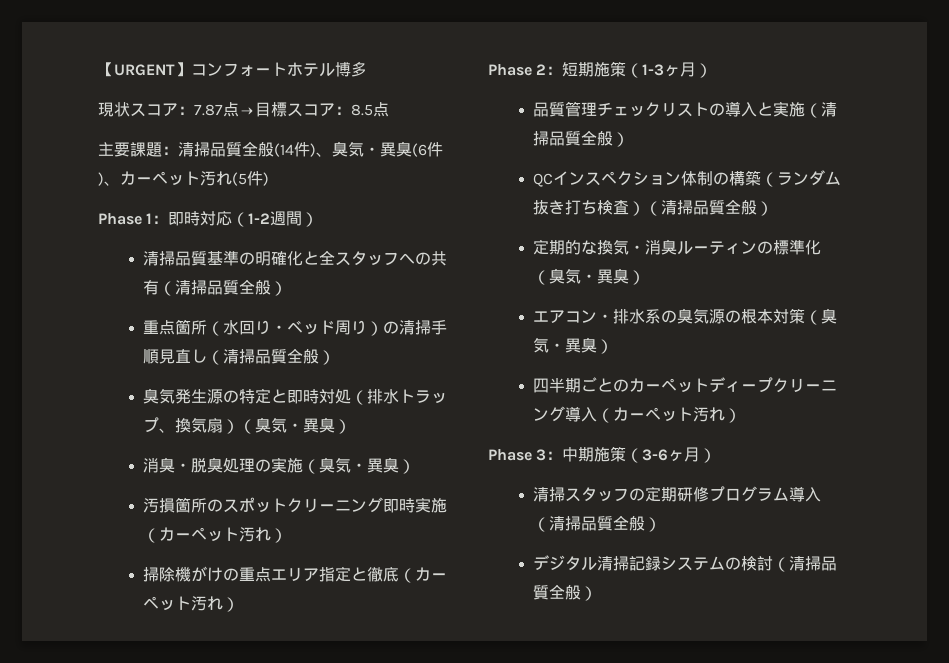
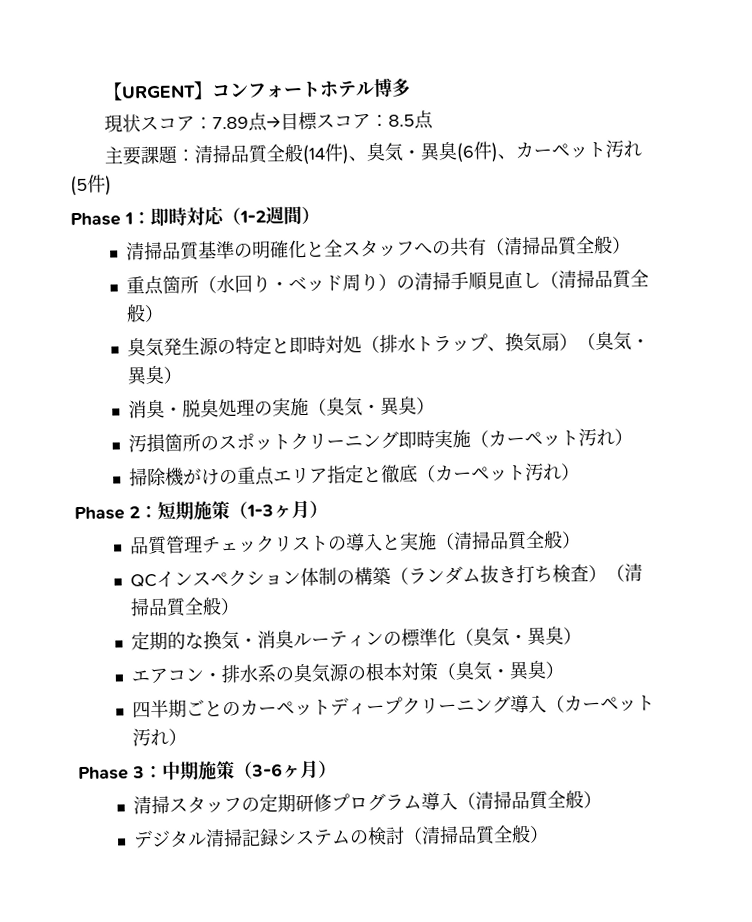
- 現状スコア：7.87点→目標スコア：8.5点
+ 現状スコア：7.89点→目標スコア：8.5点

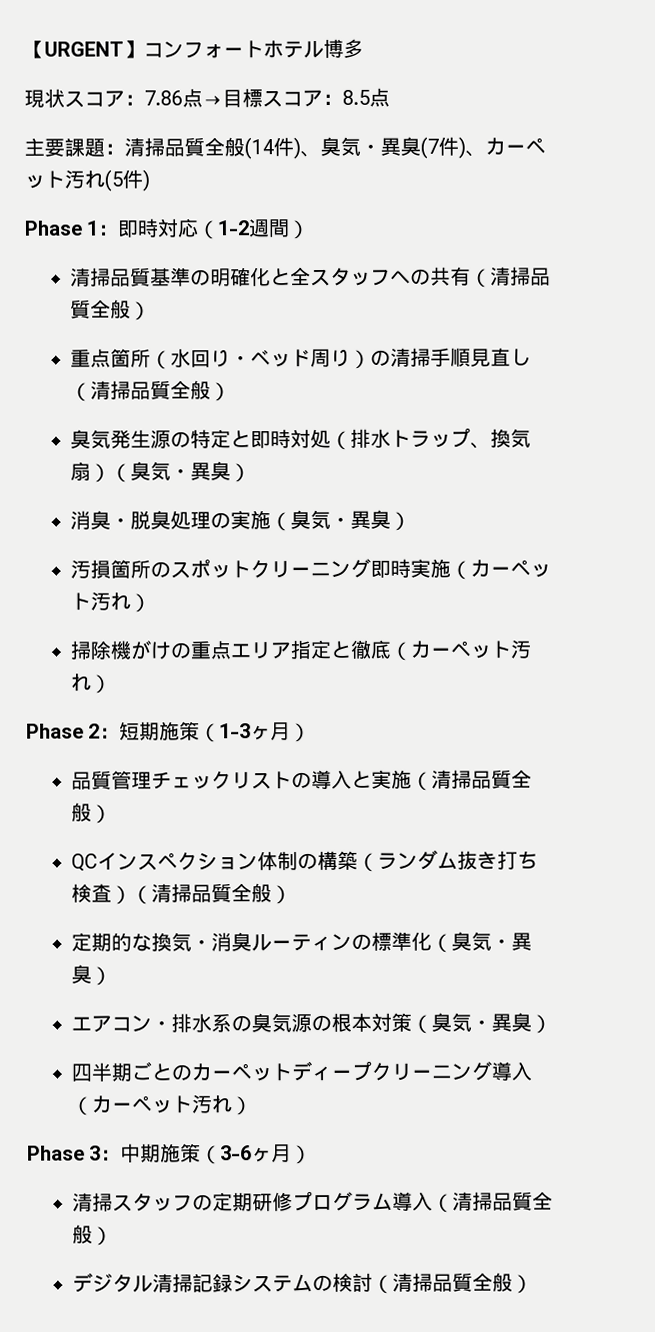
- 現状スコア：7.89点→目標スコア：8.5点
+ 現状スコア：7.86点→目標スコア：8.5点
- 主要課題：清掃品質全般(14件)、臭気・異臭(6件)、カーペット汚れ(5件)
+ 主要課題：清掃品質全般(14件)、臭気・異臭(7件)、カーペット汚れ(5件)

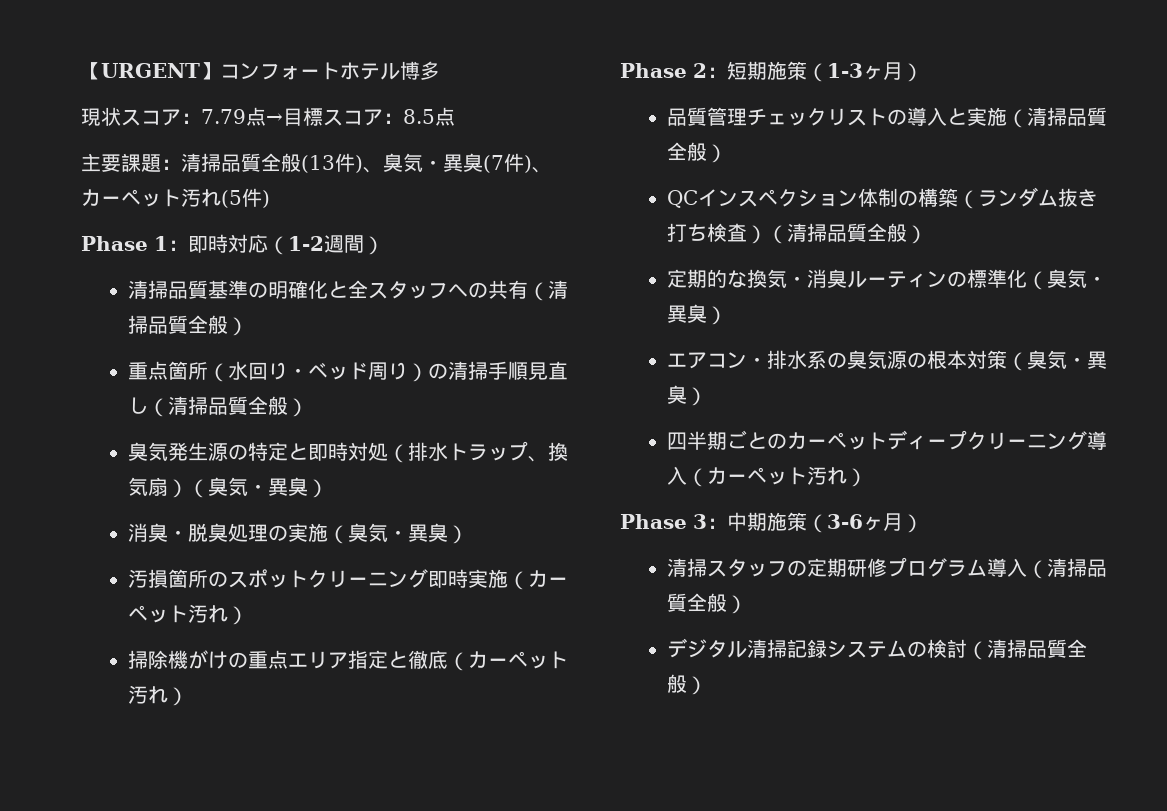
- 現状スコア：7.86点→目標スコア：8.5点
+ 現状スコア：7.79点→目標スコア：8.5点
- 主要課題：清掃品質全般(14件)、臭気・異臭(7件)、カーペット汚れ(5件)
+ 主要課題：清掃品質全般(13件)、臭気・異臭(7件)、カーペット汚れ(5件)

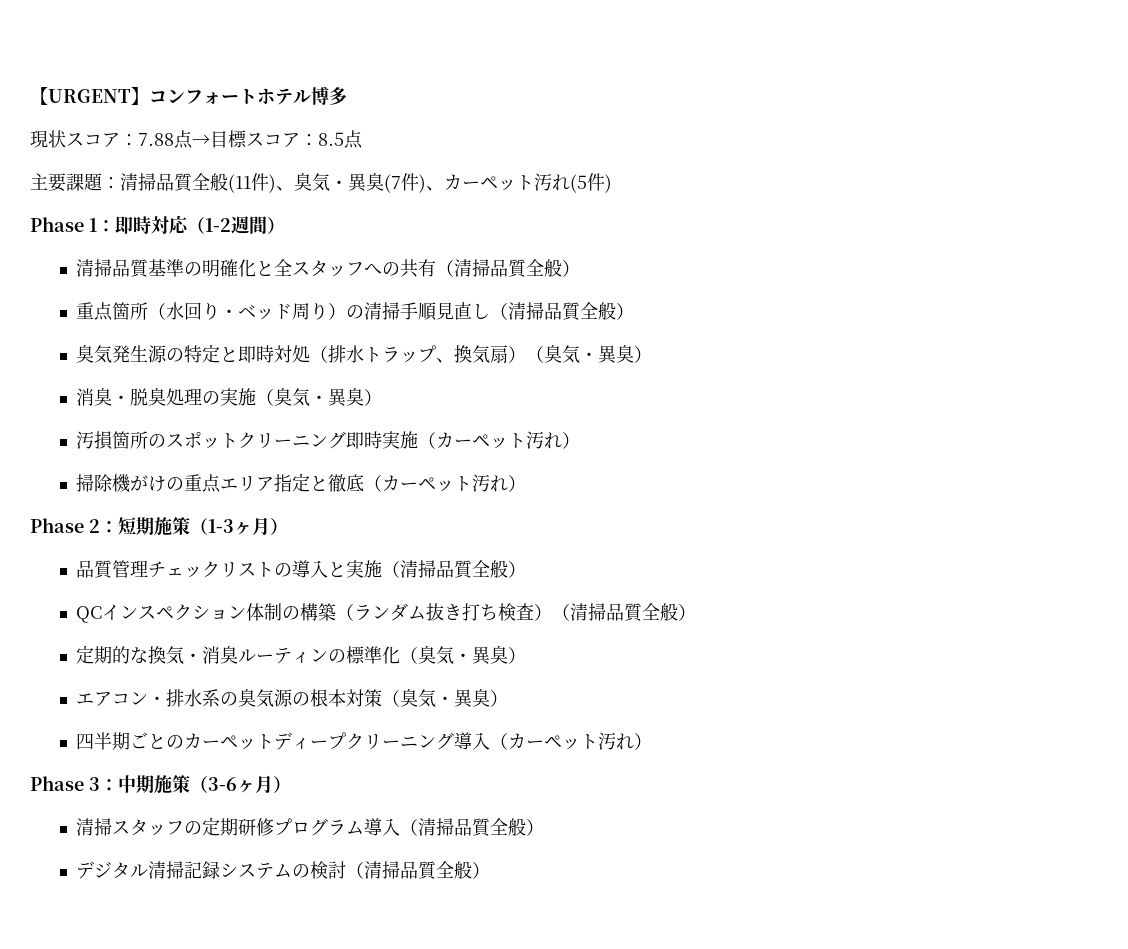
- 現状スコア：7.79点→目標スコア：8.5点
+ 現状スコア：7.88点→目標スコア：8.5点
- 主要課題：清掃品質全般(13件)、臭気・異臭(7件)、カーペット汚れ(5件)
+ 主要課題：清掃品質全般(11件)、臭気・異臭(7件)、カーペット汚れ(5件)

